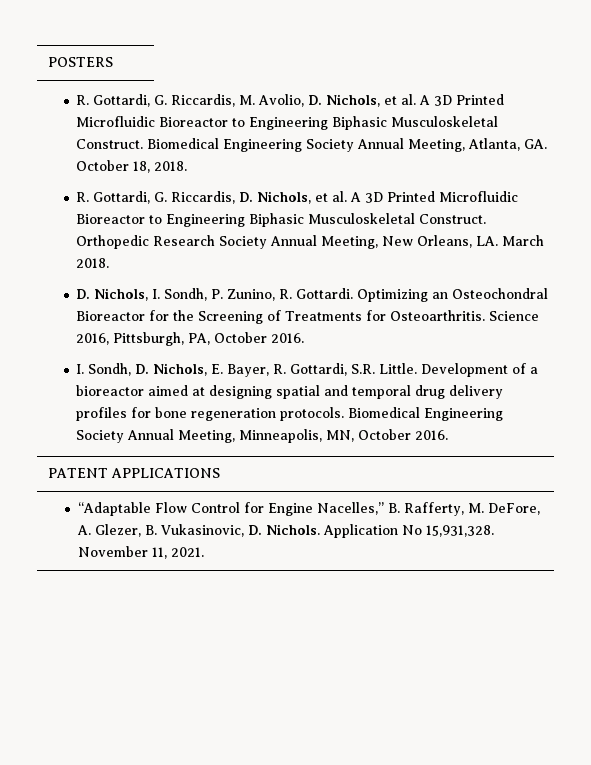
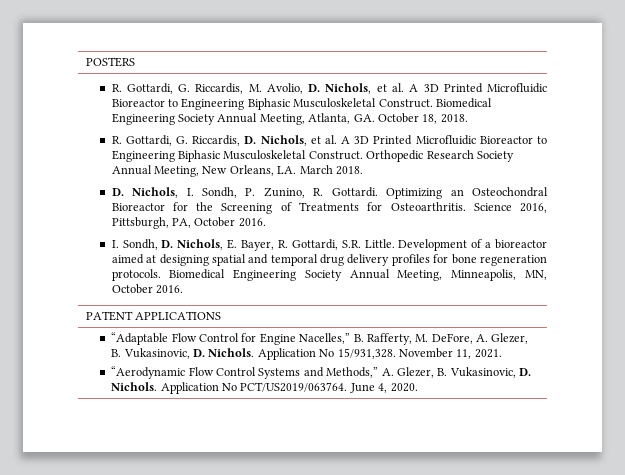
- “Adaptable Flow Control for Engine Nacelles,” B. Rafferty, M. DeFore, A. Glezer, B. Vukasinovic, D. Nichols. Application No 15,931,328. November 11, 2021.
+ “Adaptable Flow Control for Engine Nacelles,” B. Rafferty, M. DeFore, A. Glezer, B. Vukasinovic, D. Nichols. Application No 15/931,328. November 11, 2021.
+ “Aerodynamic Flow Control Systems and Methods,” A. Glezer, B. Vukasinovic, D. Nichols. Application No PCT/US2019/063764. June 4, 2020.

